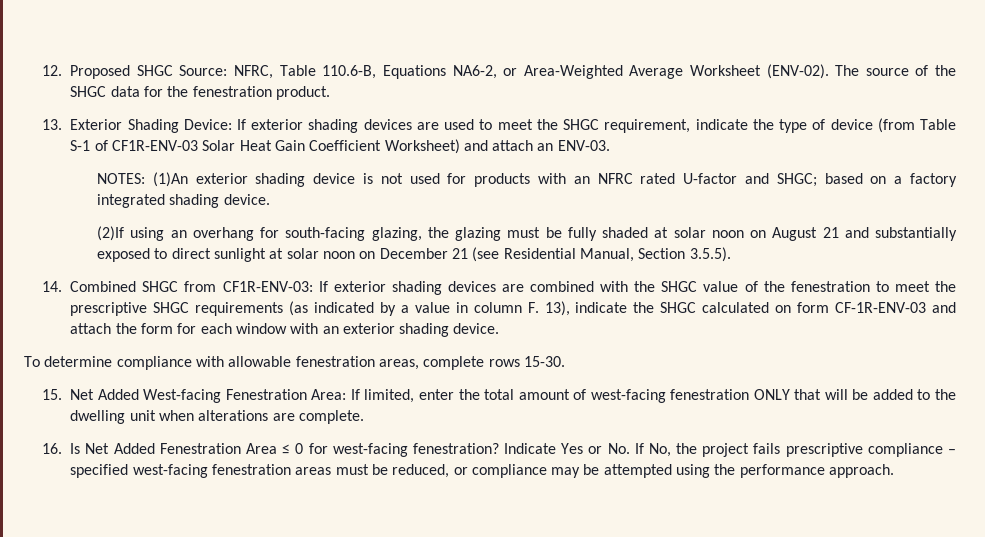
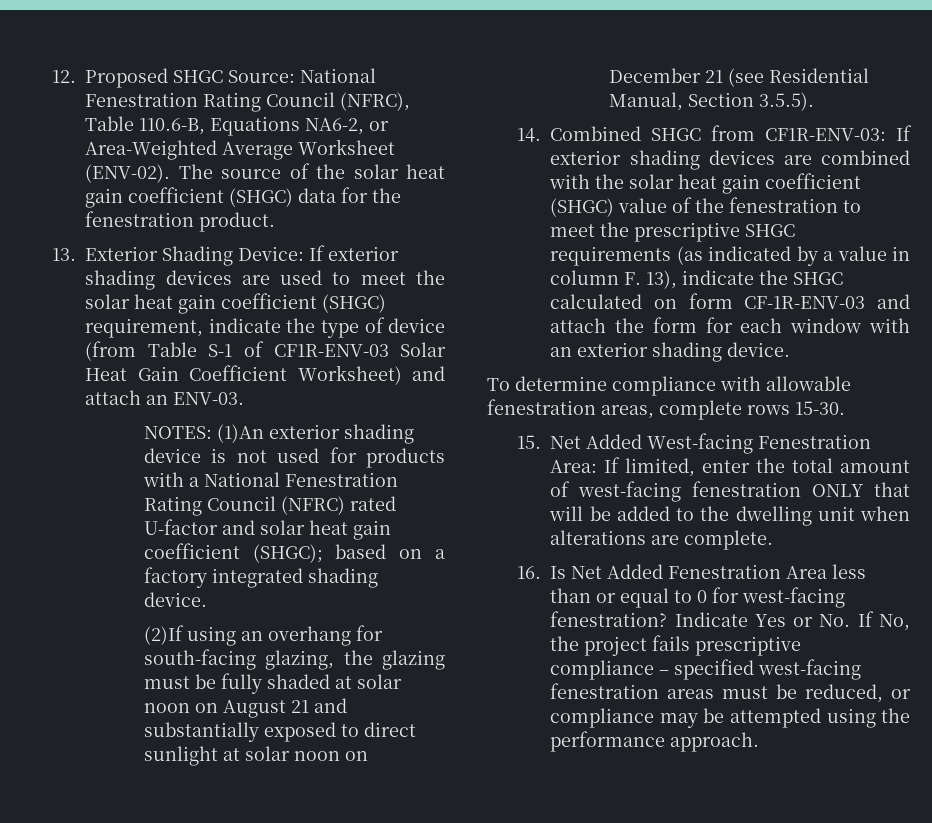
- 12. Proposed SHGC Source: NFRC, Table 110.6-B, Equations NA6-2, or Area-Weighted Average Worksheet (ENV-02).
+ 12. Proposed SHGC Source: National Fenestration Rating Council (NFRC), Table 110.6-B, Equations NA6-2, or Area-Weighted Average Worksheet (ENV-02).
- The source of the SHGC data for the fenestration product.
+ The source of the solar heat gain coefficient (SHGC) data for the fenestration product.
- 13. Exterior Shading Device: If exterior shading devices are used to meet the SHGC requirement, indicate the type of device (from Table S-1 of CF1R-ENV-03 Solar Heat Gain Coefficient Worksheet) and attach an ENV-03.
+ 13. Exterior Shading Device: If exterior shading devices are used to meet the solar heat gain coefficient (SHGC) requirement, indicate the type of device (from Table S-1 of CF1R-ENV-03 Solar Heat Gain Coefficient Worksheet) and attach an ENV-03.
- NOTES: (1)An exterior shading device is not used for products with an NFRC rated U-factor and SHGC; based on a factory integrated shading device.
+ NOTES: (1)An exterior shading device is not used for products with a National Fenestration Rating Council (NFRC) rated U-factor and solar heat gain coefficient (SHGC); based on a factory integrated shading device.
- 14. Combined SHGC from CF1R-ENV-03: If exterior shading devices are combined with the SHGC value of the fenestration to meet the prescriptive SHGC requirements (as indicated by a value in column F. 13), indicate the SHGC calculated on form CF-1R-ENV-03 and attach the form for each window with an exterior shading device.
+ 14. Combined SHGC from CF1R-ENV-03: If exterior shading devices are combined with the solar heat gain coefficient (SHGC) value of the fenestration to meet the prescriptive SHGC requirements (as indicated by a value in column F. 13), indicate the SHGC calculated on form CF-1R-ENV-03 and attach the form for each window with an exterior shading device.
- 16. Is Net Added Fenestration Area ≤ 0 for west-facing fenestration?
+ 16. Is Net Added Fenestration Area less than or equal to 0 for west-facing fenestration?

